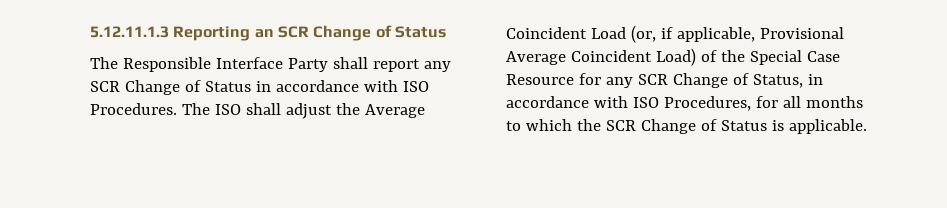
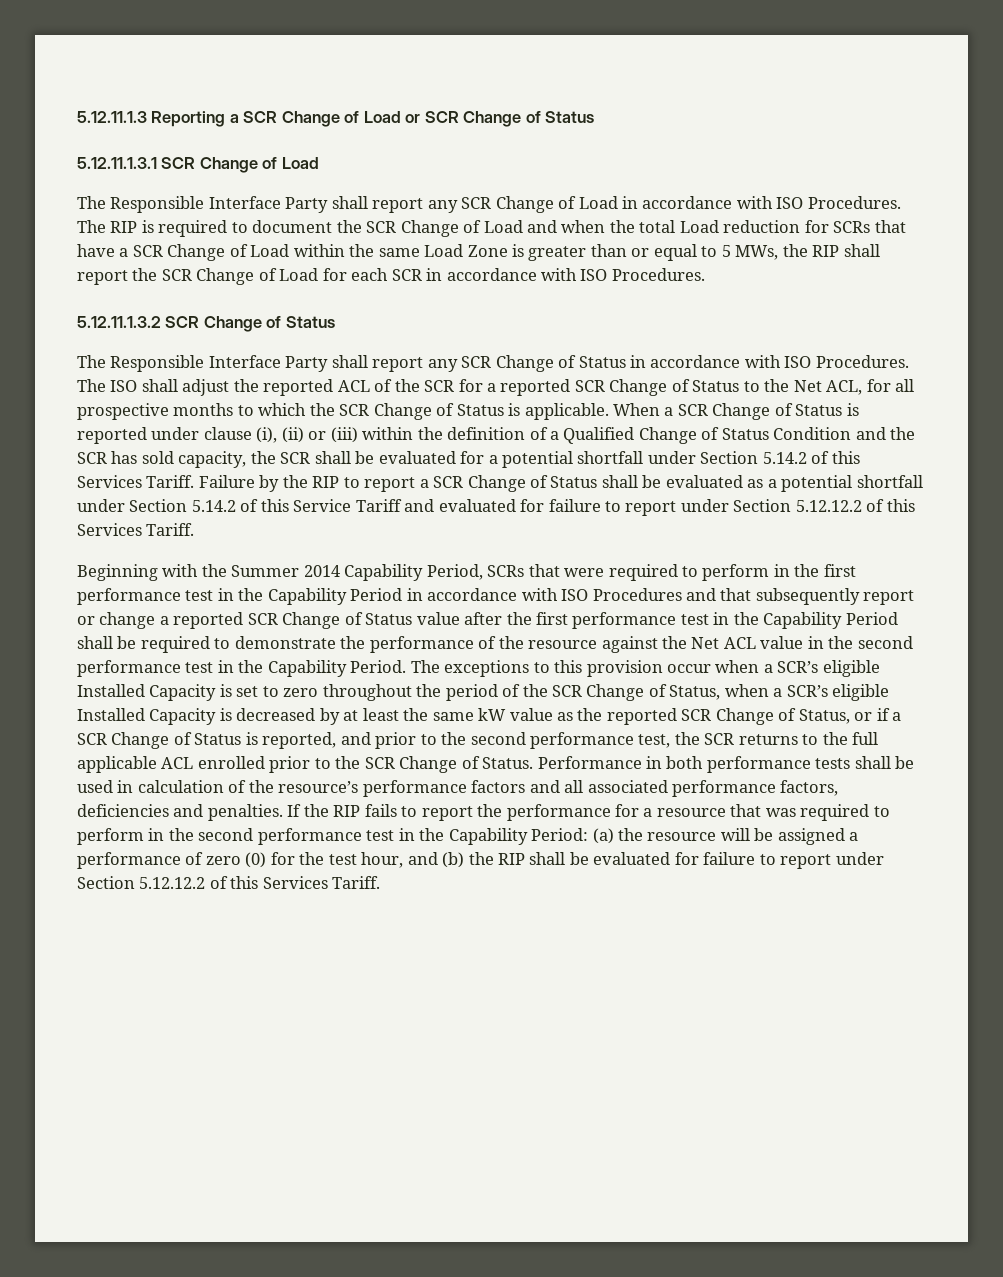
- 5.12.11.1.3 Reporting an SCR Change of Status
+ 5.12.11.1.3 Reporting a SCR Change of Load or SCR Change of Status
+ 5.12.11.1.3.1 SCR Change of Load
+ The Responsible Interface Party shall report any SCR Change of Load in accordance with ISO Procedures. The RIP is required to document the SCR Change of Load and when the total Load reduction for SCRs that have a SCR Change of Load within the same Load Zone is greater than or equal to 5 MWs, the RIP shall report the SCR Change of Load for each SCR in accordance with ISO Procedures.
+ 5.12.11.1.3.2 SCR Change of Status
- The ISO shall adjust the Average Coincident Load (or, if applicable, Provisional Average Coincident Load) of the Special Case Resource for any SCR Change of Status, in accordance with ISO Procedures, for all months to which the SCR Change of Status is applicable.
+ The ISO shall adjust the reported ACL of the SCR for a reported SCR Change of Status to the Net ACL, for all prospective months to which the SCR Change of Status is applicable.
+ When a SCR Change of Status is reported under clause (i), (ii) or (iii) within the definition of a Qualified Change of Status Condition and the SCR has sold capacity, the SCR shall be evaluated for a potential shortfall under Section 5.14.2 of this Services Tariff. Failure by the RIP to report a SCR Change of Status shall be evaluated as a potential shortfall under Section 5.14.2 of this Service Tariff and evaluated for failure to report under Section 5.12.12.2 of this Services Tariff.
+ Beginning with the Summer 2014 Capability Period, SCRs that were required to perform in the first performance test in the Capability Period in accordance with ISO Procedures and that subsequently report or change a reported SCR Change of Status value after the first performance test in the Capability Period shall be required to demonstrate the performance of the resource against the Net ACL value in the second performance test in the Capability Period. The exceptions to this provision occur when a SCR’s eligible Installed Capacity is set to zero throughout the period of the SCR Change of Status, when a SCR’s eligible Installed Capacity is decreased by at least the same kW value as the reported SCR Change of Status, or if a SCR Change of Status is reported, and prior to the second performance test, the SCR returns to the full applicable ACL enrolled prior to the SCR Change of Status. Performance in both performance tests shall be used in calculation of the resource’s performance factors and all associated performance factors, deficiencies and penalties. If the RIP fails to report the performance for a resource that was required to perform in the second performance test in the Capability Period: (a) the resource will be assigned a performance of zero (0) for the test hour, and (b) the RIP shall be evaluated for failure to report under Section 5.12.12.2 of this Services Tariff.

